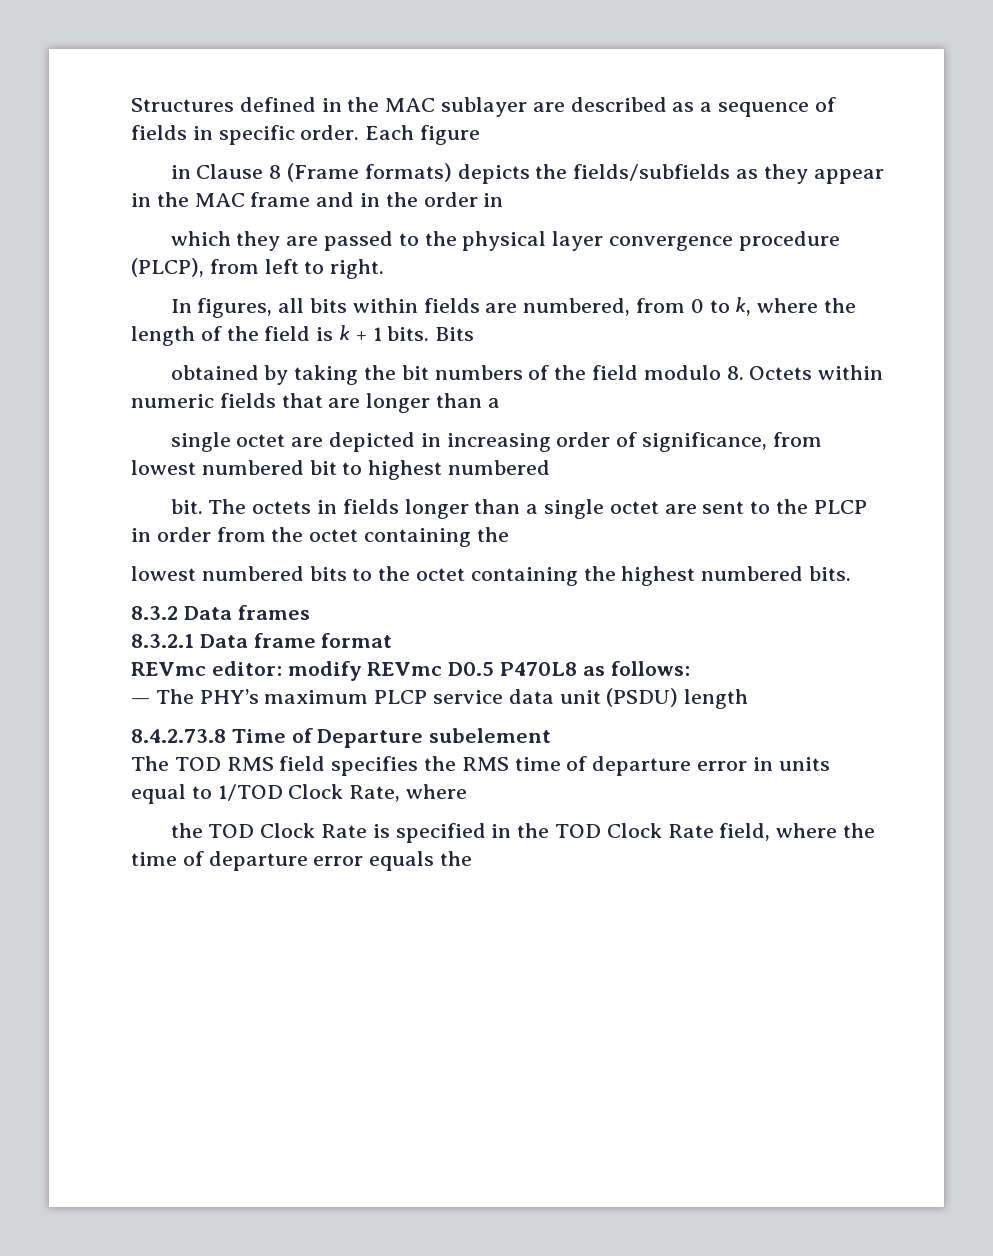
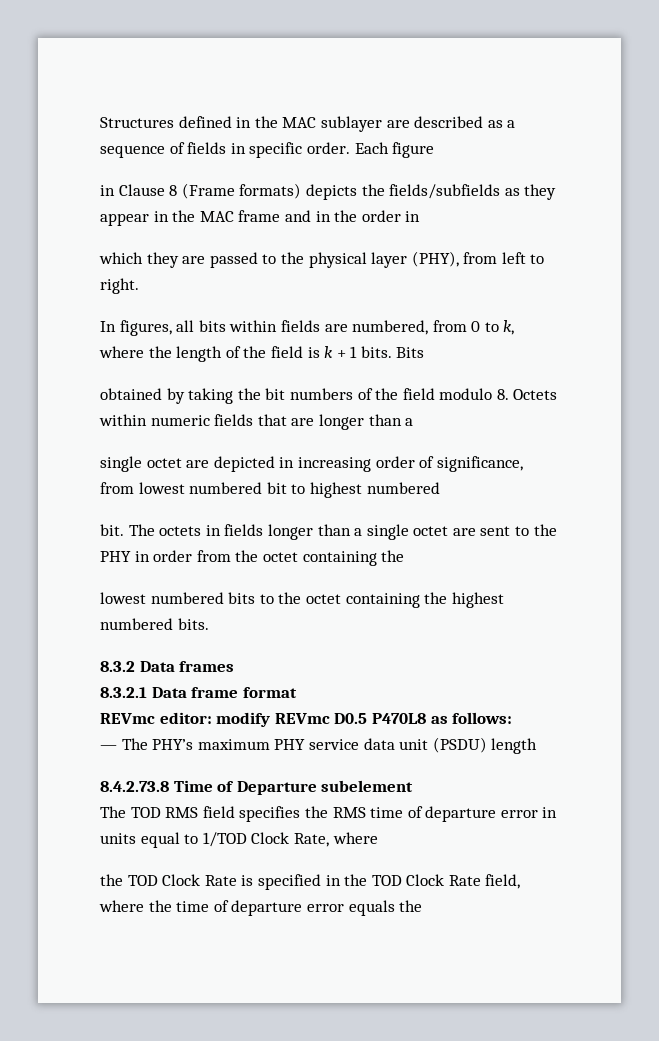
- which they are passed to the physical layer convergence procedure (PLCP), from left to right.
+ which they are passed to the physical layer (PHY), from left to right.
- The octets in fields longer than a single octet are sent to the PLCP in order from the octet containing the
+ The octets in fields longer than a single octet are sent to the PHY in order from the octet containing the
- — The PHY’s maximum PLCP service data unit (PSDU) length
+ — The PHY’s maximum PHY service data unit (PSDU) length

